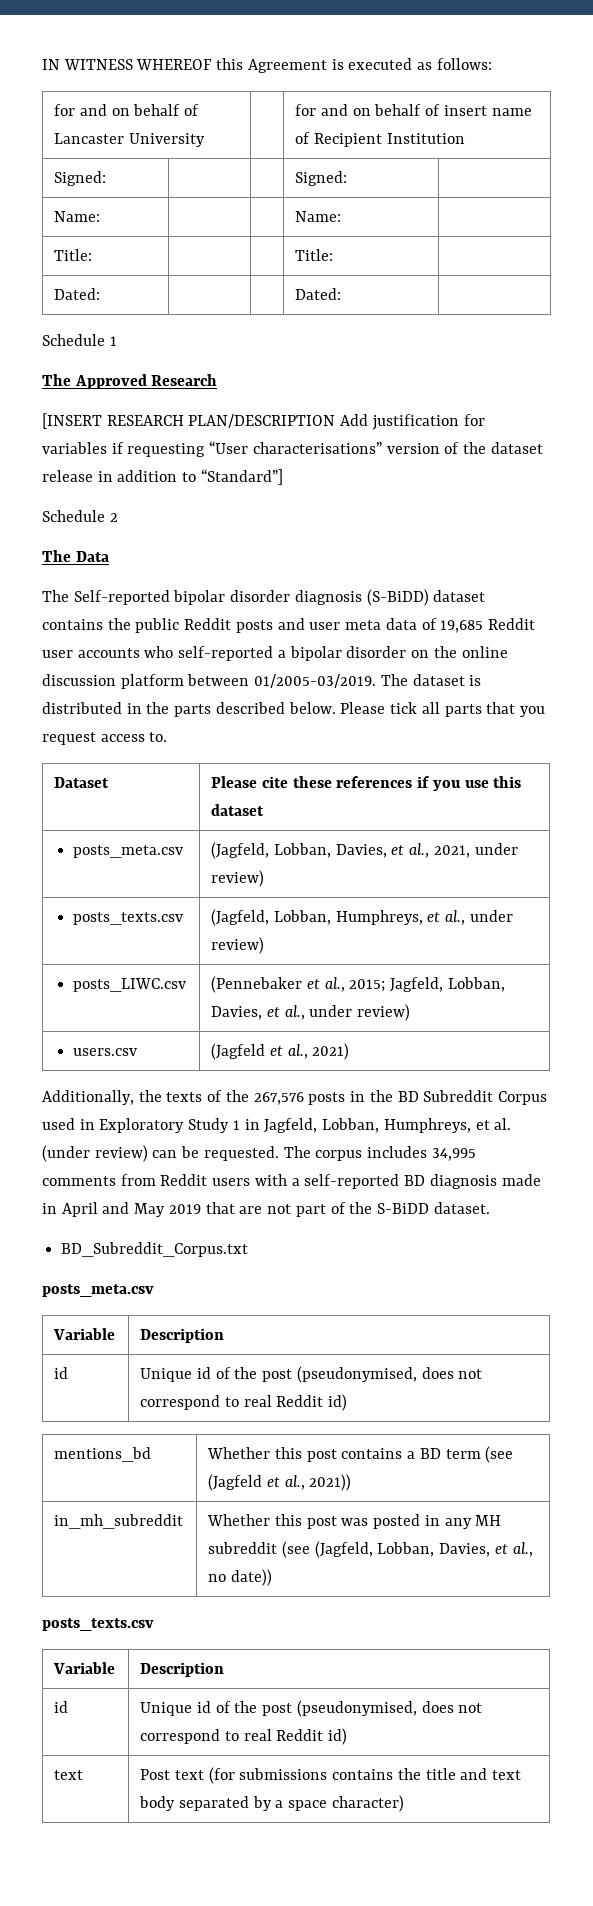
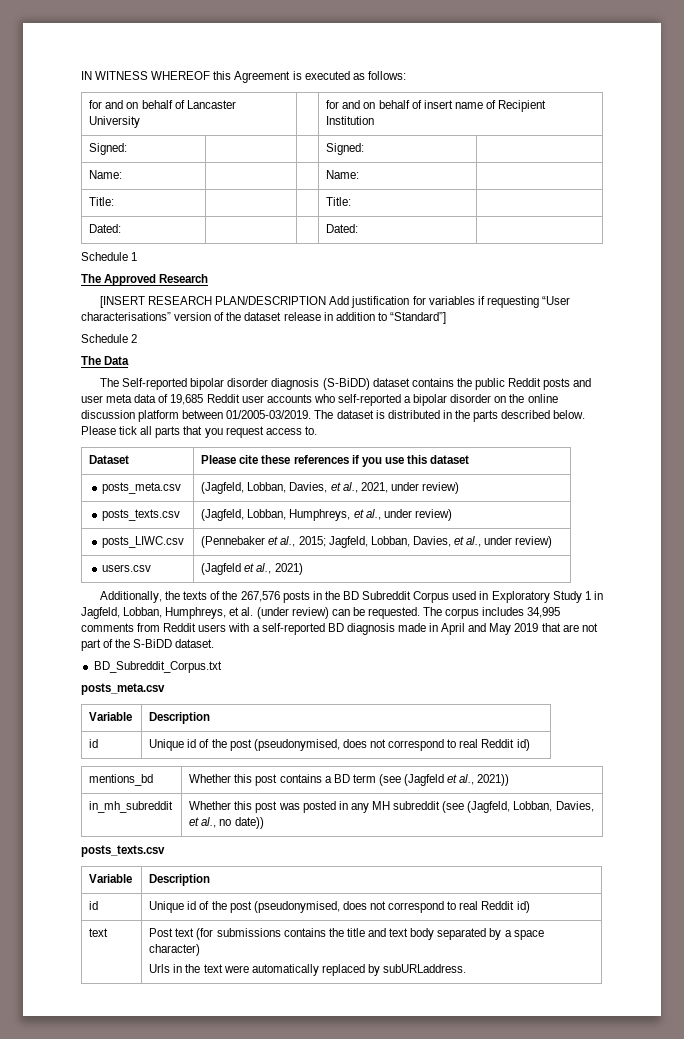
  text | Post text (for submissions contains the title and text body separated by a space character)
+ Urls in the text were automatically replaced by subURLaddress.

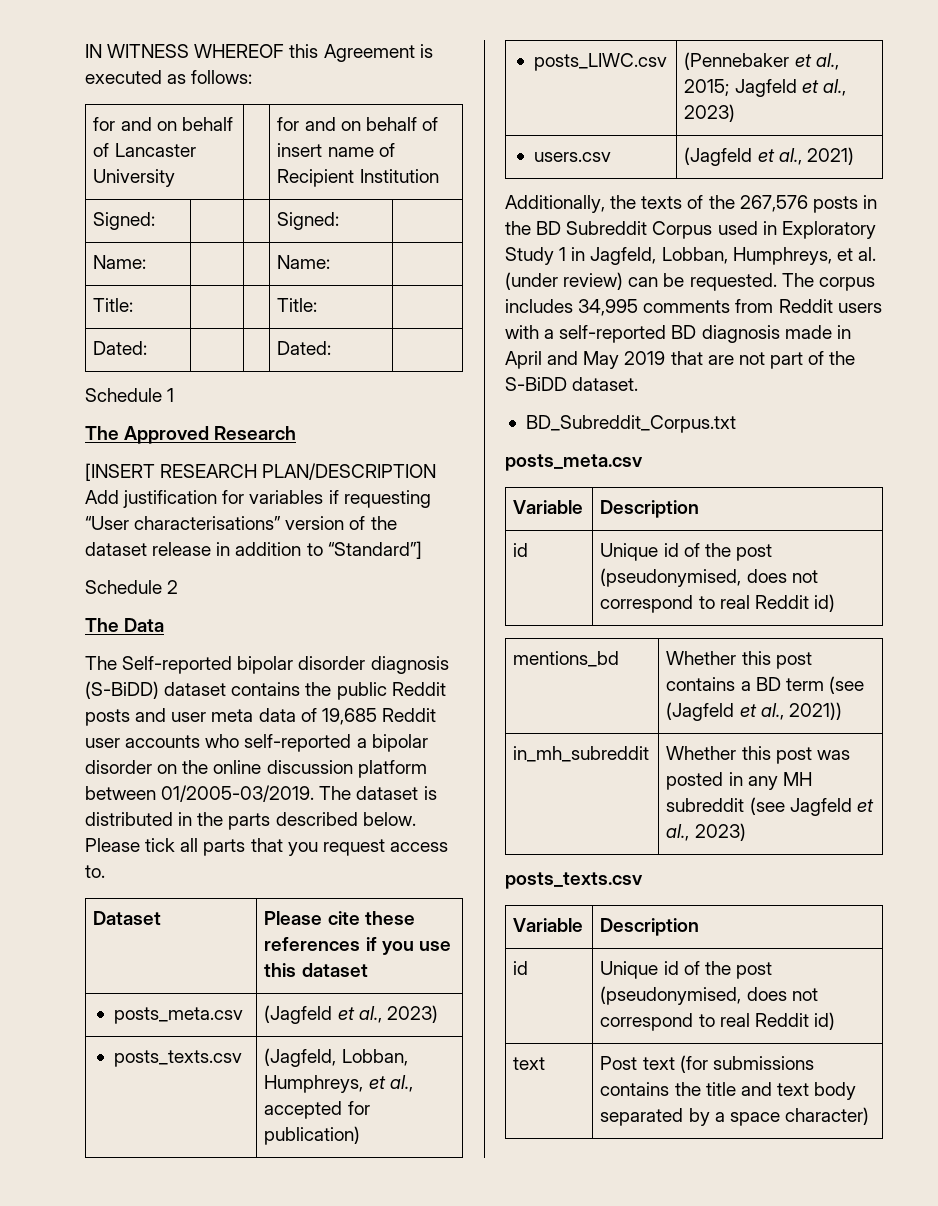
- posts_meta.csv | (Jagfeld, Lobban, Davies, et al., 2021, under review)
+ posts_meta.csv | (Jagfeld et al., 2023)
- posts_texts.csv | (Jagfeld, Lobban, Humphreys, et al., under review)
+ posts_texts.csv | (Jagfeld, Lobban, Humphreys, et al., accepted for publication)
- posts_LIWC.csv | (Pennebaker et al., 2015; Jagfeld, Lobban, Davies, et al., under review)
+ posts_LIWC.csv | (Pennebaker et al., 2015; Jagfeld et al., 2023)
- in_mh_subreddit | Whether this post was posted in any MH subreddit (see (Jagfeld, Lobban, Davies, et al., no date))
+ in_mh_subreddit | Whether this post was posted in any MH subreddit (see Jagfeld et al., 2023)
  text | Post text (for submissions contains the title and text body separated by a space character)
- Urls in the text were automatically replaced by subURLaddress.

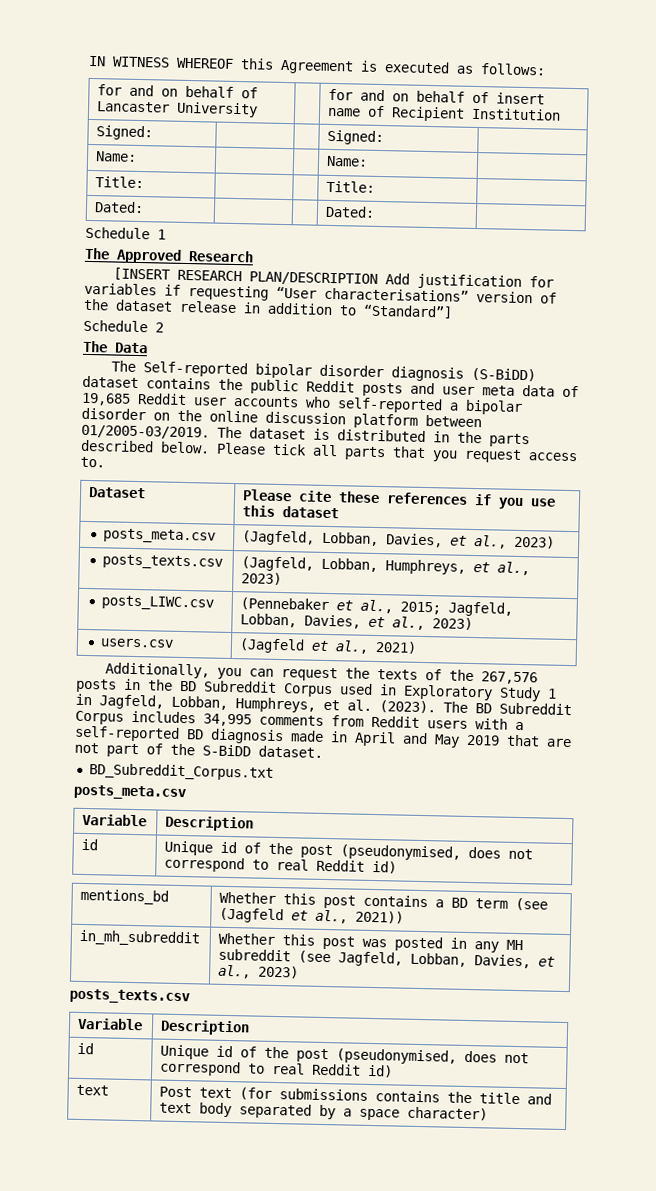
- posts_meta.csv | (Jagfeld et al., 2023)
+ posts_meta.csv | (Jagfeld, Lobban, Davies, et al., 2023)
- posts_texts.csv | (Jagfeld, Lobban, Humphreys, et al., accepted for publication)
+ posts_texts.csv | (Jagfeld, Lobban, Humphreys, et al., 2023)
- posts_LIWC.csv | (Pennebaker et al., 2015; Jagfeld et al., 2023)
+ posts_LIWC.csv | (Pennebaker et al., 2015; Jagfeld, Lobban, Davies, et al., 2023)
- Additionally, the texts of the 267,576 posts in the BD Subreddit Corpus used in Exploratory Study 1 in Jagfeld, Lobban, Humphreys, et al. (under review) can be requested. The corpus includes 34,995 comments from Reddit users with a self-reported BD diagnosis made in April and May 2019 that are not part of the S-BiDD dataset.
+ Additionally, you can request the texts of the 267,576 posts in the BD Subreddit Corpus used in Exploratory Study 1 in Jagfeld, Lobban, Humphreys, et al. (2023). The BD Subreddit Corpus includes 34,995 comments from Reddit users with a self-reported BD diagnosis made in April and May 2019 that are not part of the S-BiDD dataset.
- in_mh_subreddit | Whether this post was posted in any MH subreddit (see Jagfeld et al., 2023)
+ in_mh_subreddit | Whether this post was posted in any MH subreddit (see Jagfeld, Lobban, Davies, et al., 2023)

